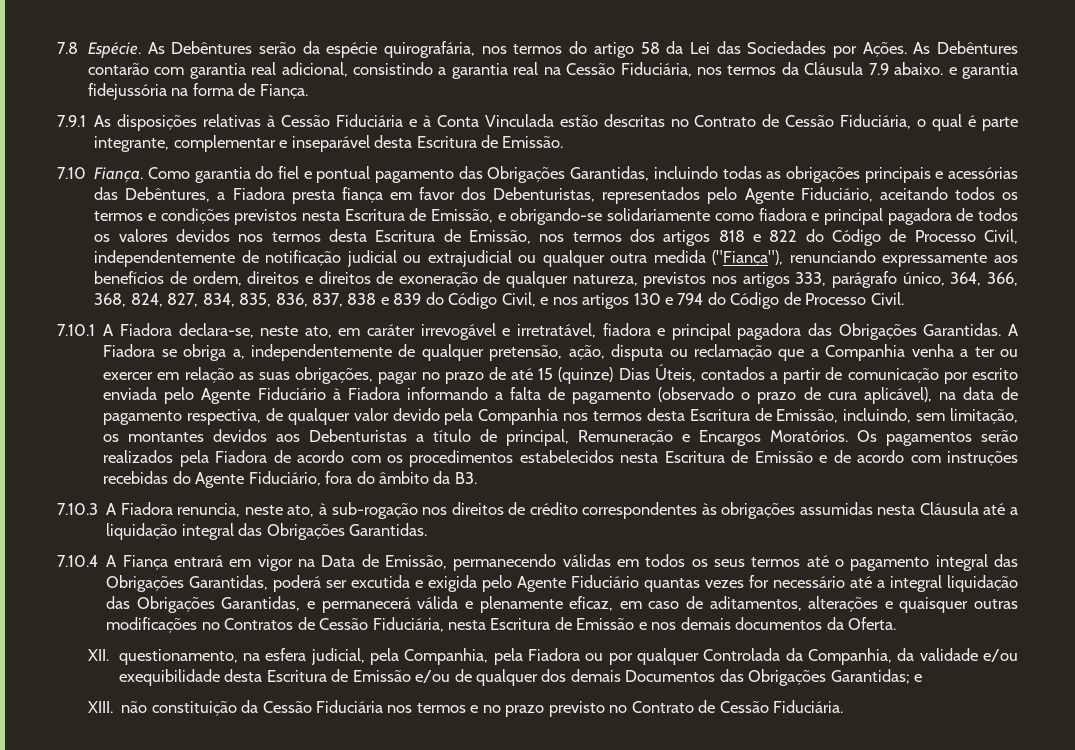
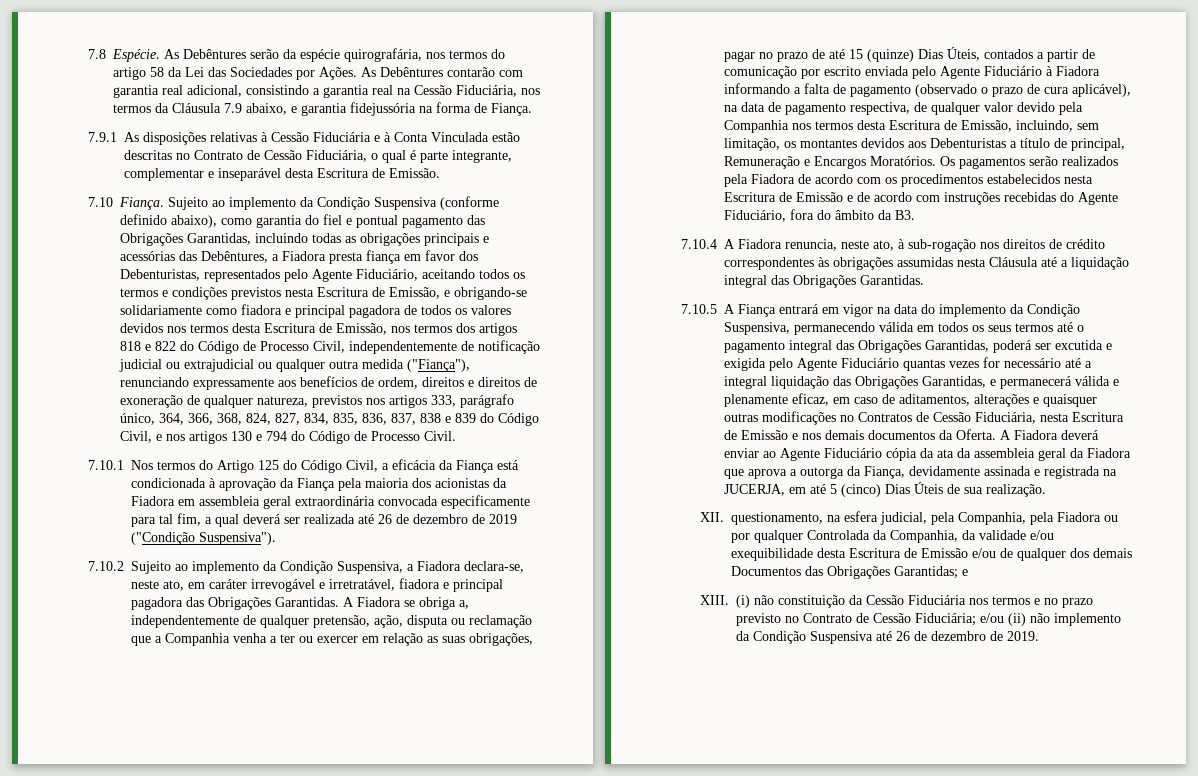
- As Debêntures contarão com garantia real adicional, consistindo a garantia real na Cessão Fiduciária, nos termos da Cláusula 7.9 abaixo. e garantia fidejussória na forma de Fiança.
+ As Debêntures contarão com garantia real adicional, consistindo a garantia real na Cessão Fiduciária, nos termos da Cláusula 7.9 abaixo, e garantia fidejussória na forma de Fiança.
- Como garantia do fiel e pontual pagamento das Obrigações Garantidas, incluindo todas as obrigações principais e acessórias das Debêntures, a Fiadora presta fiança em favor dos Debenturistas, representados pelo Agente Fiduciário, aceitando todos os termos e condições previstos nesta Escritura de Emissão, e obrigando-se solidariamente como fiadora e principal pagadora de todos os valores devidos nos termos desta Escritura de Emissão, nos termos dos artigos 818 e 822 do Código de Processo Civil, independentemente de notificação judicial ou extrajudicial ou qualquer outra medida ("Fiança"), renunciando expressamente aos benefícios de ordem, direitos e direitos de exoneração de qualquer natureza, previstos nos artigos 333, parágrafo único, 364, 366, 368, 824, 827, 834, 835, 836, 837, 838 e 839 do Código Civil, e nos artigos 130 e 794 do Código de Processo Civil.
+ Sujeito ao implemento da Condição Suspensiva (conforme definido abaixo), como garantia do fiel e pontual pagamento das Obrigações Garantidas, incluindo todas as obrigações principais e acessórias das Debêntures, a Fiadora presta fiança em favor dos Debenturistas, representados pelo Agente Fiduciário, aceitando todos os termos e condições previstos nesta Escritura de Emissão, e obrigando-se solidariamente como fiadora e principal pagadora de todos os valores devidos nos termos desta Escritura de Emissão, nos termos dos artigos 818 e 822 do Código de Processo Civil, independentemente de notificação judicial ou extrajudicial ou qualquer outra medida ("Fiança"), renunciando expressamente aos benefícios de ordem, direitos e direitos de exoneração de qualquer natureza, previstos nos artigos 333, parágrafo único, 364, 366, 368, 824, 827, 834, 835, 836, 837, 838 e 839 do Código Civil, e nos artigos 130 e 794 do Código de Processo Civil.
- 7.10.1 A Fiadora declara-se, neste ato, em caráter irrevogável e irretratável, fiadora e principal pagadora das Obrigações Garantidas.
+ 7.10.1 Nos termos do Artigo 125 do Código Civil, a eficácia da Fiança está condicionada à aprovação da Fiança pela maioria dos acionistas da Fiadora em assembleia geral extraordinária convocada especificamente para tal fim, a qual deverá ser realizada até 26 de dezembro de 2019 ("Condição Suspensiva").
+ 7.10.2 Sujeito ao implemento da Condição Suspensiva, a Fiadora declara-se, neste ato, em caráter irrevogável e irretratável, fiadora e principal pagadora das Obrigações Garantidas.
- 7.10.3 A Fiadora renuncia, neste ato, à sub-rogação nos direitos de crédito correspondentes às obrigações assumidas nesta Cláusula até a liquidação integral das Obrigações Garantidas.
+ 7.10.4 A Fiadora renuncia, neste ato, à sub-rogação nos direitos de crédito correspondentes às obrigações assumidas nesta Cláusula até a liquidação integral das Obrigações Garantidas.
- 7.10.4 A Fiança entrará em vigor na Data de Emissão, permanecendo válidas em todos os seus termos até o pagamento integral das Obrigações Garantidas, poderá ser excutida e exigida pelo Agente Fiduciário quantas vezes for necessário até a integral liquidação das Obrigações Garantidas, e permanecerá válida e plenamente eficaz, em caso de aditamentos, alterações e quaisquer outras modificações no Contratos de Cessão Fiduciária, nesta Escritura de Emissão e nos demais documentos da Oferta.
+ 7.10.5 A Fiança entrará em vigor na data do implemento da Condição Suspensiva, permanecendo válida em todos os seus termos até o pagamento integral das Obrigações Garantidas, poderá ser excutida e exigida pelo Agente Fiduciário quantas vezes for necessário até a integral liquidação das Obrigações Garantidas, e permanecerá válida e plenamente eficaz, em caso de aditamentos, alterações e quaisquer outras modificações no Contratos de Cessão Fiduciária, nesta Escritura de Emissão e nos demais documentos da Oferta. A Fiadora deverá enviar ao Agente Fiduciário cópia da ata da assembleia geral da Fiadora que aprova a outorga da Fiança, devidamente assinada e registrada na JUCERJA, em até 5 (cinco) Dias Úteis de sua realização.
- XIII. não constituição da Cessão Fiduciária nos termos e no prazo previsto no Contrato de Cessão Fiduciária.
+ XIII. (i) não constituição da Cessão Fiduciária nos termos e no prazo previsto no Contrato de Cessão Fiduciária; e/ou (ii) não implemento da Condição Suspensiva até 26 de dezembro de 2019.

